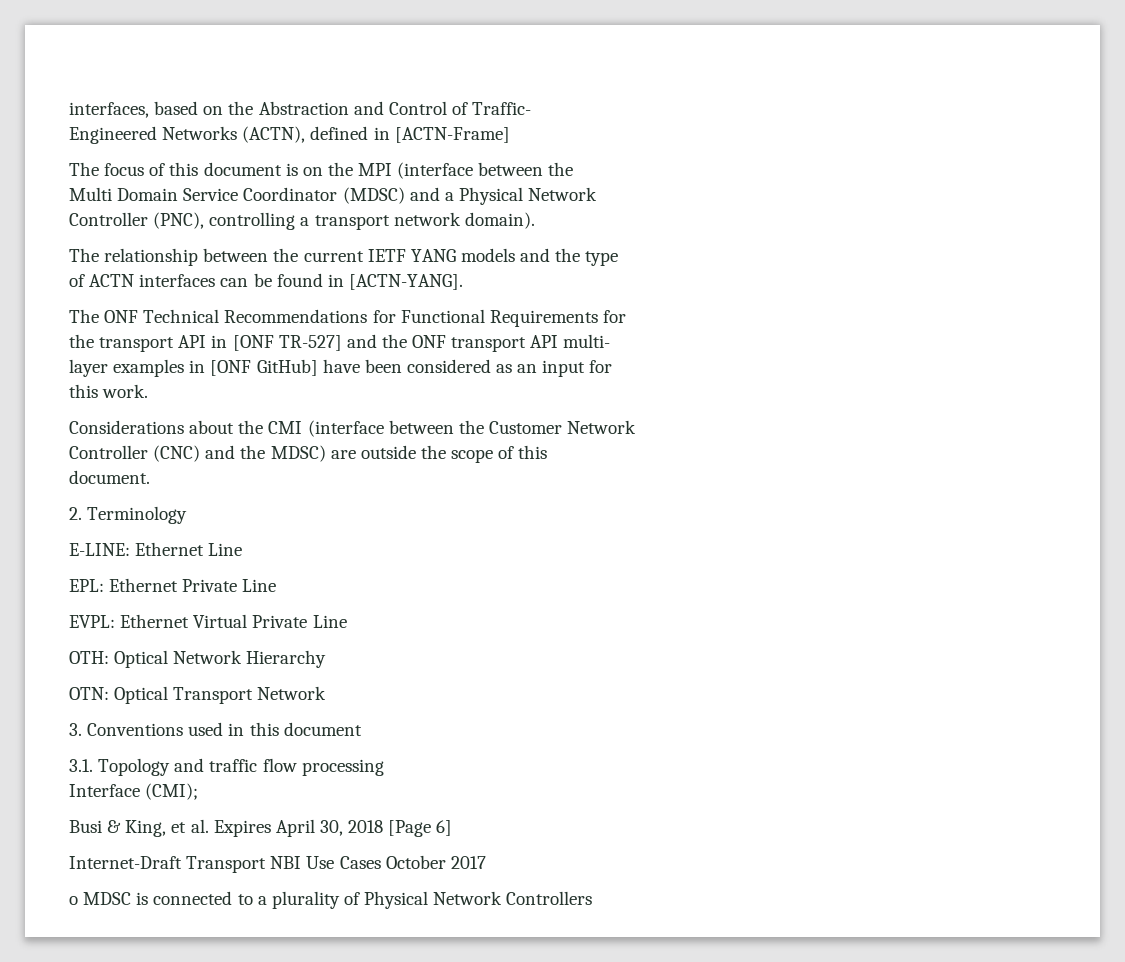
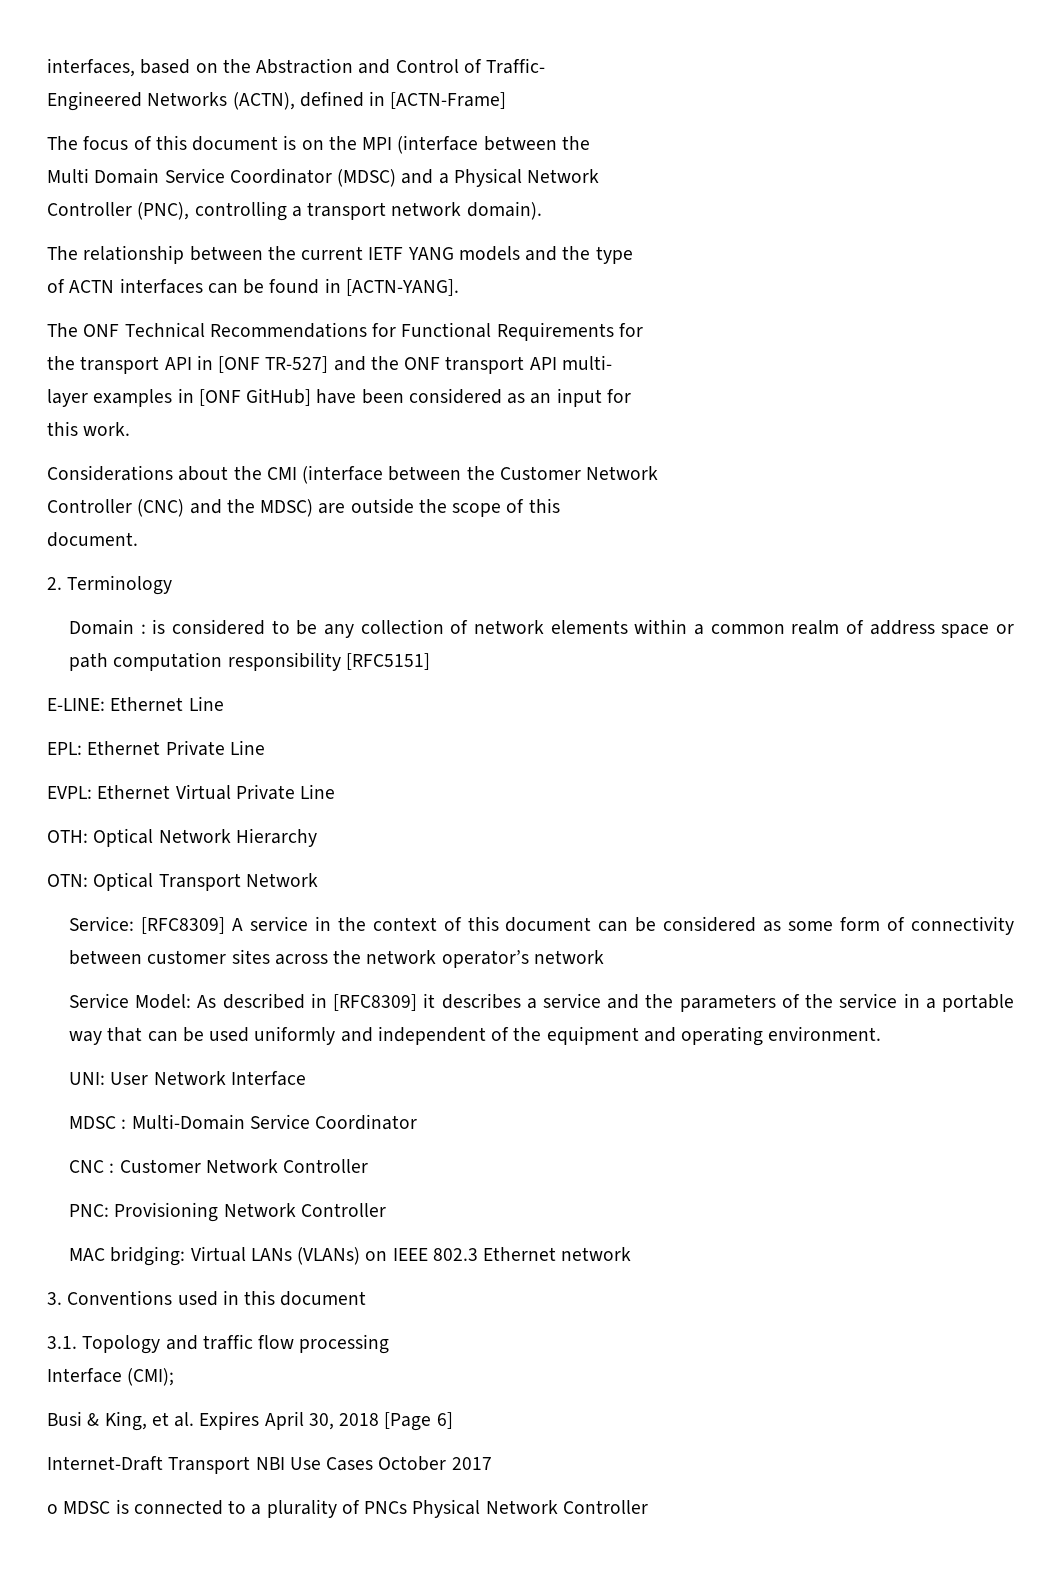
+ Domain : is considered to be any collection of network elements within a common realm of address space or path computation responsibility [RFC5151]
+ Service: [RFC8309] A service in the context of this document can be considered as some form of connectivity between customer sites across the network operator’s network
+ Service Model: As described in [RFC8309] it describes a service and the parameters of the service in a portable way that can be used uniformly and independent of the equipment and operating environment.
+ UNI: User Network Interface
+ MDSC : Multi-Domain Service Coordinator
+ CNC : Customer Network Controller
+ PNC: Provisioning Network Controller
+ MAC bridging: Virtual LANs (VLANs) on IEEE 802.3 Ethernet network
- o MDSC is connected to a plurality of Physical Network Controllers
+ o MDSC is connected to a plurality of PNCs Physical Network Controller

